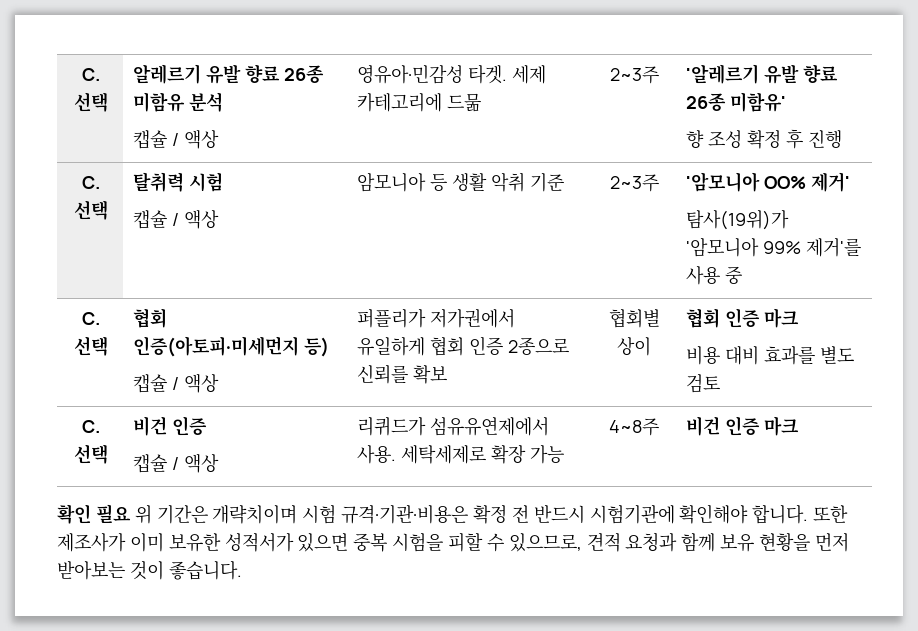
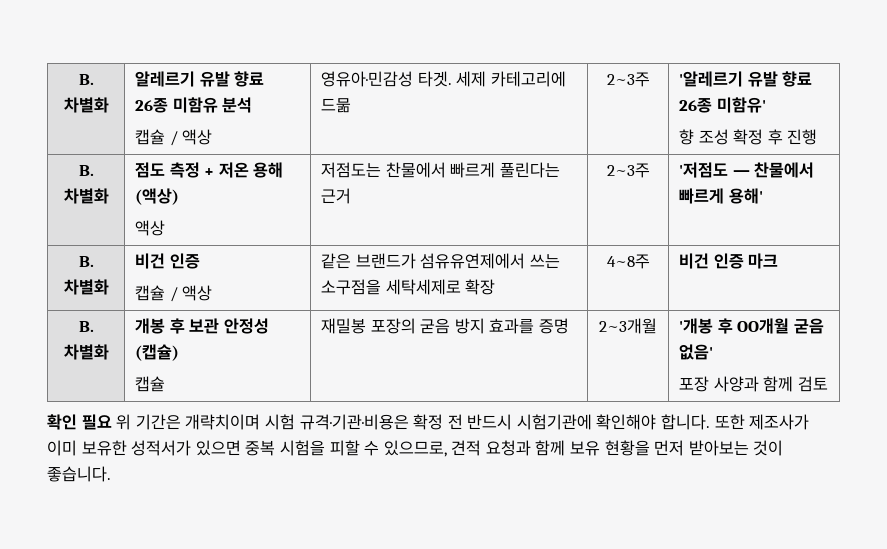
- C. 선택 | 알레르기 유발 향료 26종 미함유 분석
+ B. 차별화 | 알레르기 유발 향료 26종 미함유 분석
- C. 선택 | 탈취력 시험
- 캡슐 / 액상 | 암모니아 등 생활 악취 기준 | 2~3주 | '암모니아 OO% 제거'
- 탐사(19위)가 '암모니아 99% 제거'를 사용 중
- C. 선택 | 협회 인증(아토피·미세먼지 등)
- 캡슐 / 액상 | 퍼플리가 저가권에서 유일하게 협회 인증 2종으로 신뢰를 확보 | 협회별 상이 | 협회 인증 마크
- 비용 대비 효과를 별도 검토
- C. 선택 | 비건 인증
- 캡슐 / 액상 | 리퀴드가 섬유유연제에서 사용. 세탁세제로 확장 가능 | 4~8주 | 비건 인증 마크
+ B. 차별화 | 점도 측정 + 저온 용해 (액상)
+ 액상 | 저점도는 찬물에서 빠르게 풀린다는 근거 | 2~3주 | '저점도 — 찬물에서 빠르게 용해'
+ B. 차별화 | 비건 인증
+ 캡슐 / 액상 | 같은 브랜드가 섬유유연제에서 쓰는 소구점을 세탁세제로 확장 | 4~8주 | 비건 인증 마크
+ B. 차별화 | 개봉 후 보관 안정성 (캡슐)
+ 캡슐 | 재밀봉 포장의 굳음 방지 효과를 증명 | 2~3개월 | '개봉 후 OO개월 굳음 없음'
+ 포장 사양과 함께 검토

